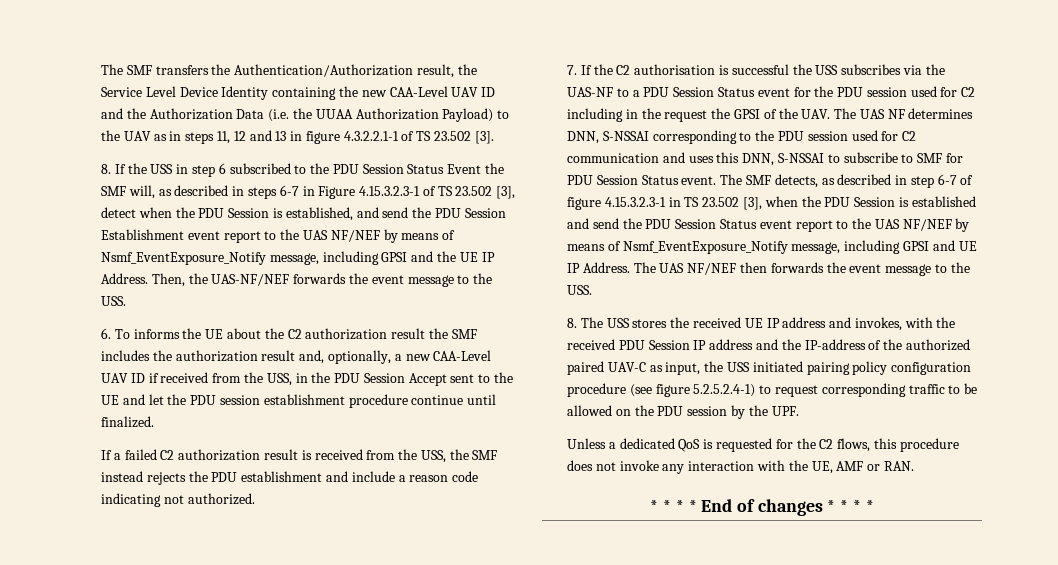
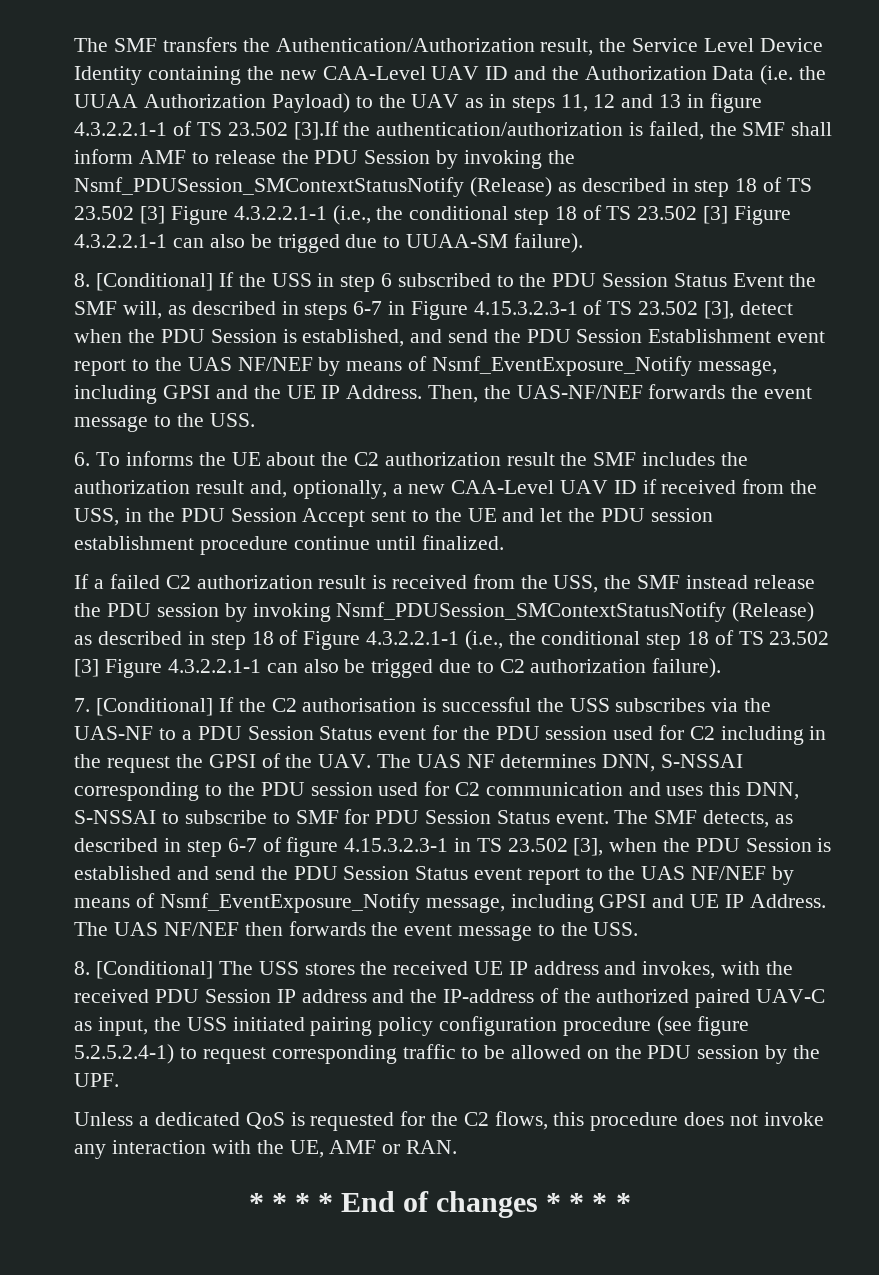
- The SMF transfers the Authentication/Authorization result, the Service Level Device Identity containing the new CAA-Level UAV ID and the Authorization Data (i.e. the UUAA Authorization Payload) to the UAV as in steps 11, 12 and 13 in figure 4.3.2.2.1-1 of TS 23.502 [3].
- 8. If the USS in step 6 subscribed to the PDU Session Status Event the SMF will, as described in steps 6-7 in Figure 4.15.3.2.3-1 of TS 23.502 [3], detect when the PDU Session is established, and send the PDU Session Establishment event report to the UAS NF/NEF by means of Nsmf_EventExposure_Notify message, including GPSI and the UE IP Address.
+ The SMF transfers the Authentication/Authorization result, the Service Level Device Identity containing the new CAA-Level UAV ID and the Authorization Data (i.e. the UUAA Authorization Payload) to the UAV as in steps 11, 12 and 13 in figure 4.3.2.2.1-1 of TS 23.502 [3].If the authentication/authorization is failed, the SMF shall inform AMF to release the PDU Session by invoking the Nsmf_PDUSession_SMContextStatusNotify (Release) as described in step 18 of TS 23.502 [3] Figure 4.3.2.2.1-1 (i.e., the conditional step 18 of TS 23.502 [3] Figure 4.3.2.2.1-1 can also be trigged due to UUAA-SM failure).
+ 8. [Conditional] If the USS in step 6 subscribed to the PDU Session Status Event the SMF will, as described in steps 6-7 in Figure 4.15.3.2.3-1 of TS 23.502 [3], detect when the PDU Session is established, and send the PDU Session Establishment event report to the UAS NF/NEF by means of Nsmf_EventExposure_Notify message, including GPSI and the UE IP Address.
- If a failed C2 authorization result is received from the USS, the SMF instead rejects the PDU establishment and include a reason code indicating not authorized.
+ If a failed C2 authorization result is received from the USS, the SMF instead release the PDU session by invoking Nsmf_PDUSession_SMContextStatusNotify (Release) as described in step 18 of Figure 4.3.2.2.1-1 (i.e., the conditional step 18 of TS 23.502 [3] Figure 4.3.2.2.1-1 can also be trigged due to C2 authorization failure).
- 7. If the C2 authorisation is successful the USS subscribes via the UAS-NF to a PDU Session Status event for the PDU session used for C2 including in the request the GPSI of the UAV. The UAS NF determines DNN, S-NSSAI corresponding to the PDU session used for C2 communication and uses this DNN, S-NSSAI to subscribe to SMF for PDU Session Status event.
+ 7. [Conditional] If the C2 authorisation is successful the USS subscribes via the UAS-NF to a PDU Session Status event for the PDU session used for C2 including in the request the GPSI of the UAV. The UAS NF determines DNN, S-NSSAI corresponding to the PDU session used for C2 communication and uses this DNN, S-NSSAI to subscribe to SMF for PDU Session Status event.
- 8. The USS stores the received UE IP address and invokes, with the received PDU Session IP address and the IP-address of the authorized paired UAV-C as input, the USS initiated pairing policy configuration procedure (see figure 5.2.5.2.4-1) to request corresponding traffic to be allowed on the PDU session by the UPF.
+ 8. [Conditional] The USS stores the received UE IP address and invokes, with the received PDU Session IP address and the IP-address of the authorized paired UAV-C as input, the USS initiated pairing policy configuration procedure (see figure 5.2.5.2.4-1) to request corresponding traffic to be allowed on the PDU session by the UPF.

